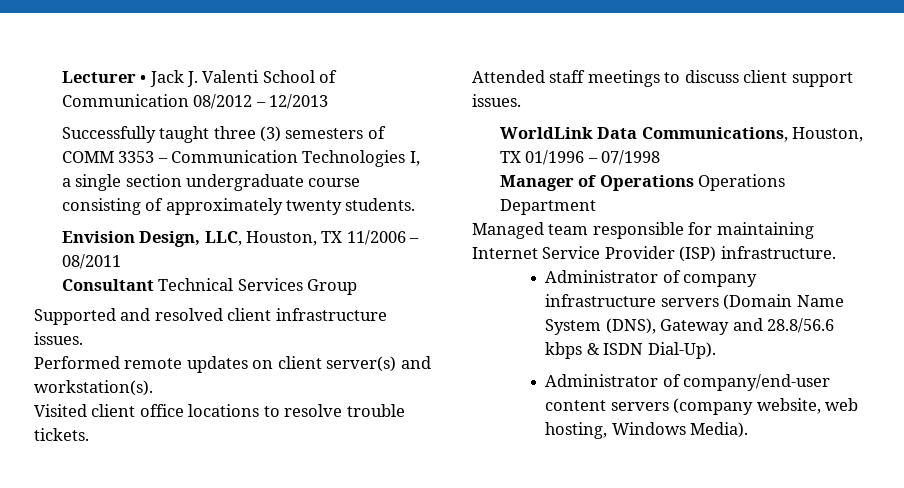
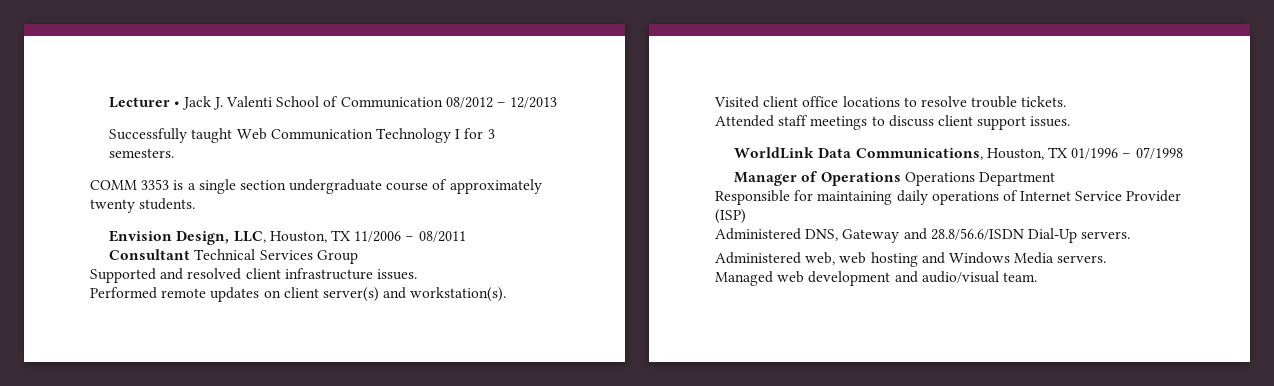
- Successfully taught three (3) semesters of COMM 3353 – Communication Technologies I, a single section undergraduate course consisting of approximately twenty students.
+ Successfully taught Web Communication Technology I for 3 semesters.
+ COMM 3353 is a single section undergraduate course of approximately twenty students.
- Managed team responsible for maintaining Internet Service Provider (ISP) infrastructure.
- Administrator of company infrastructure servers (Domain Name System (DNS), Gateway and 28.8/56.6 kbps & ISDN Dial-Up).
- Administrator of company/end-user content servers (company website, web hosting, Windows Media).
+ Responsible for maintaining daily operations of Internet Service Provider (ISP)
+ Administered DNS, Gateway and 28.8/56.6/ISDN Dial-Up servers.
+ Administered web, web hosting and Windows Media servers.
+ Managed web development and audio/visual team.

